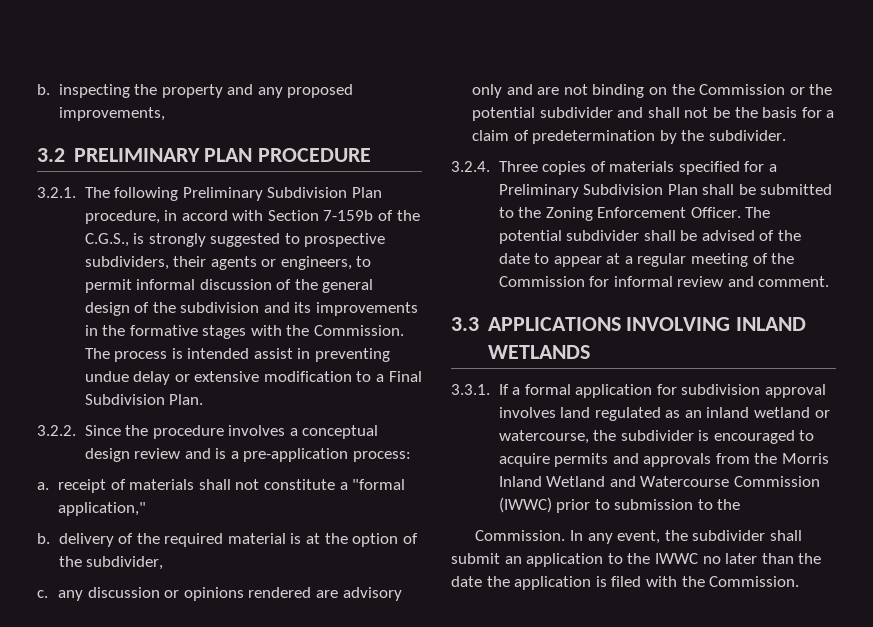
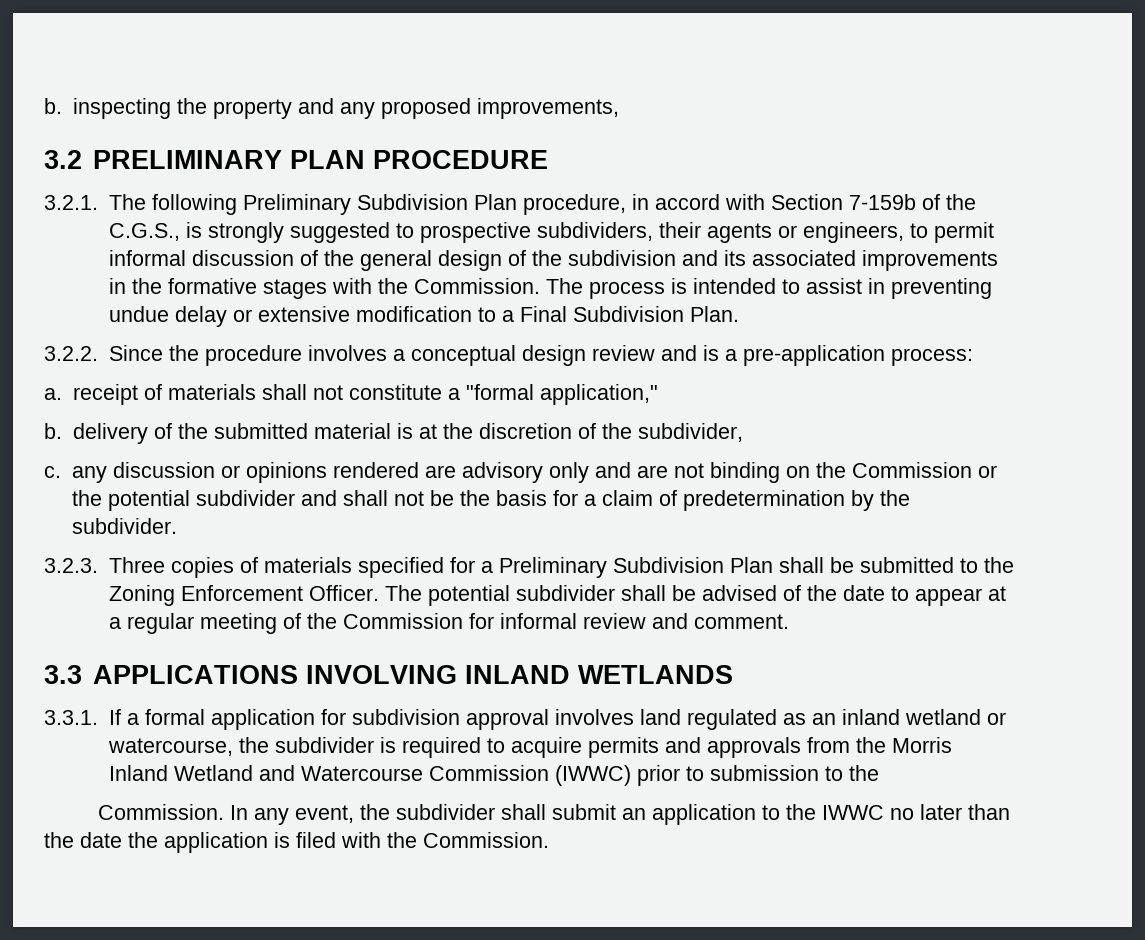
- 3.2.1. The following Preliminary Subdivision Plan procedure, in accord with Section 7-159b of the C.G.S., is strongly suggested to prospective subdividers, their agents or engineers, to permit informal discussion of the general design of the subdivision and its improvements in the formative stages with the Commission.
+ 3.2.1. The following Preliminary Subdivision Plan procedure, in accord with Section 7-159b of the C.G.S., is strongly suggested to prospective subdividers, their agents or engineers, to permit informal discussion of the general design of the subdivision and its associated improvements in the formative stages with the Commission.
- The process is intended assist in preventing undue delay or extensive modification to a Final Subdivision Plan.
+ The process is intended to assist in preventing undue delay or extensive modification to a Final Subdivision Plan.
- b. delivery of the required material is at the option of the subdivider,
+ b. delivery of the submitted material is at the discretion of the subdivider,
- 3.2.4. Three copies of materials specified for a Preliminary Subdivision Plan shall be submitted to the Zoning Enforcement Officer.
+ 3.2.3. Three copies of materials specified for a Preliminary Subdivision Plan shall be submitted to the Zoning Enforcement Officer.
- 3.3.1. If a formal application for subdivision approval involves land regulated as an inland wetland or watercourse, the subdivider is encouraged to acquire permits and approvals from the Morris Inland Wetland and Watercourse Commission (IWWC) prior to submission to the
+ 3.3.1. If a formal application for subdivision approval involves land regulated as an inland wetland or watercourse, the subdivider is required to acquire permits and approvals from the Morris Inland Wetland and Watercourse Commission (IWWC) prior to submission to the

